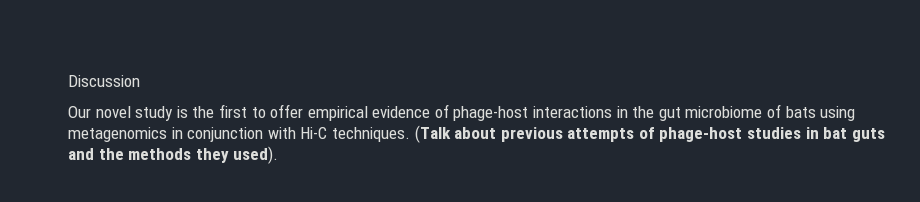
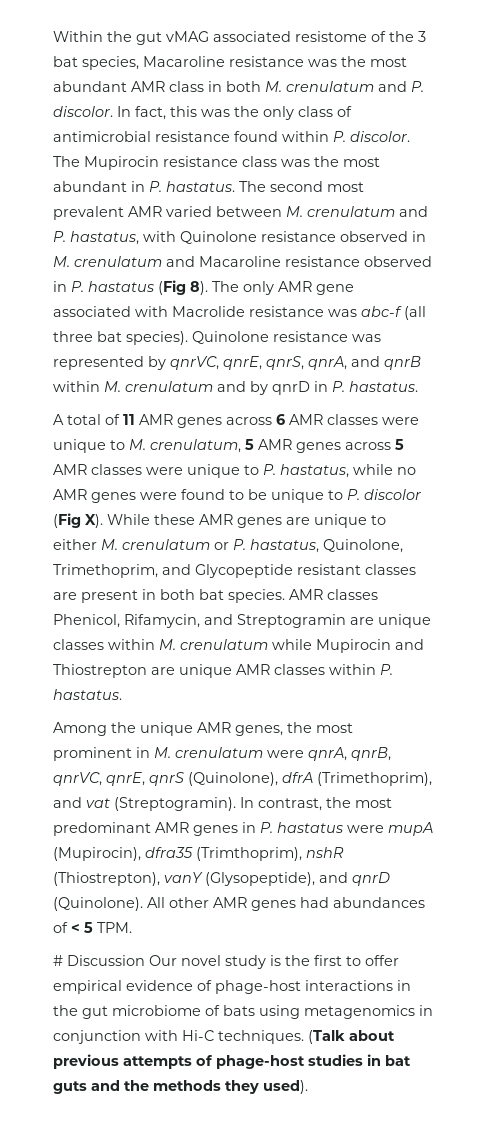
- Discussion
- Our novel study is the first to offer empirical evidence of phage-host interactions in the gut microbiome of bats using metagenomics in conjunction with Hi-C techniques.
+ Within the gut vMAG associated resistome of the 3 bat species, Macaroline resistance was the most abundant AMR class in both M. crenulatum and P. discolor. In fact, this was the only class of antimicrobial resistance found within P. discolor. The Mupirocin resistance class was the most abundant in P. hastatus. The second most prevalent AMR varied between M. crenulatum and P. hastatus, with Quinolone resistance observed in M. crenulatum and Macaroline resistance observed in P. hastatus (Fig 8). The only AMR gene associated with Macrolide resistance was abc-f (all three bat species). Quinolone resistance was represented by qnrVC, qnrE, qnrS, qnrA, and qnrB within M. crenulatum and by qnrD in P. hastatus.
+ A total of 11 AMR genes across 6 AMR classes were unique to M. crenulatum, 5 AMR genes across 5 AMR classes were unique to P. hastatus, while no AMR genes were found to be unique to P. discolor (Fig X). While these AMR genes are unique to either M. crenulatum or P. hastatus, Quinolone, Trimethoprim, and Glycopeptide resistant classes are present in both bat species. AMR classes Phenicol, Rifamycin, and Streptogramin are unique classes within M. crenulatum while Mupirocin and Thiostrepton are unique AMR classes within P. hastatus.
+ Among the unique AMR genes, the most prominent in M. crenulatum were qnrA, qnrB, qnrVC, qnrE, qnrS (Quinolone), dfrA (Trimethoprim), and vat (Streptogramin). In contrast, the most predominant AMR genes in P. hastatus were mupA (Mupirocin), dfra35 (Trimthoprim), nshR (Thiostrepton), vanY (Glysopeptide), and qnrD (Quinolone). All other AMR genes had abundances of < 5 TPM.
+ # Discussion Our novel study is the first to offer empirical evidence of phage-host interactions in the gut microbiome of bats using metagenomics in conjunction with Hi-C techniques.

